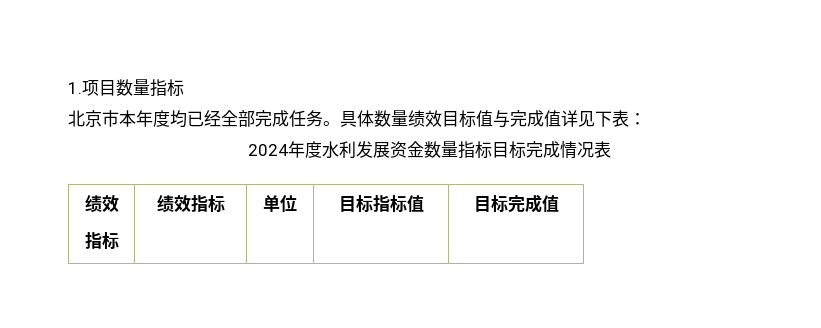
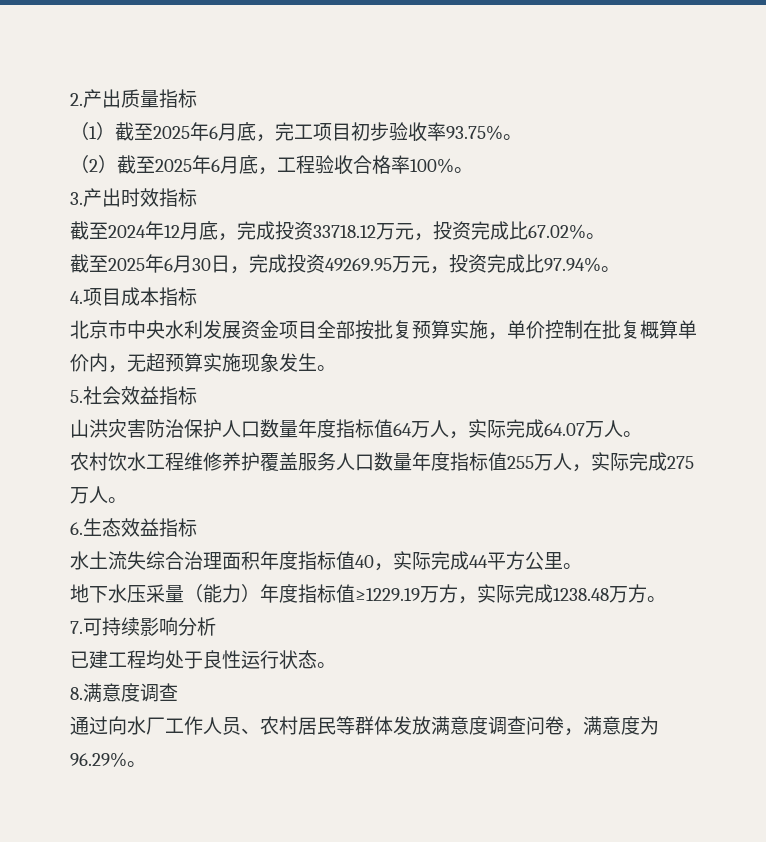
- 1.项目数量指标
- 北京市本年度均已经全部完成任务。具体数量绩效目标值与完成值详见下表：
- 2024年度水利发展资金数量指标目标完成情况表
- 绩效
- 指标 | 绩效指标 | 单位 | 目标指标值 | 目标完成值
+ 2.产出质量指标
+ （1）截至2025年6月底，完工项目初步验收率93.75%。
+ （2）截至2025年6月底，工程验收合格率100%。
+ 3.产出时效指标
+ 截至2024年12月底，完成投资33718.12万元，投资完成比67.02%。
+ 截至2025年6月30日，完成投资49269.95万元，投资完成比97.94%。
+ 4.项目成本指标
+ 北京市中央水利发展资金项目全部按批复预算实施，单价控制在批复概算单价内，无超预算实施现象发生。
+ 5.社会效益指标
+ 山洪灾害防治保护人口数量年度指标值64万人，实际完成64.07万人。
+ 农村饮水工程维修养护覆盖服务人口数量年度指标值255万人，实际完成275万人。
+ 6.生态效益指标
+ 水土流失综合治理面积年度指标值40，实际完成44平方公里。
+ 地下水压采量（能力）年度指标值≥1229.19万方，实际完成1238.48万方。
+ 7.可持续影响分析
+ 已建工程均处于良性运行状态。
+ 8.满意度调查
+ 通过向水厂工作人员、农村居民等群体发放满意度调查问卷，满意度为96.29%。

